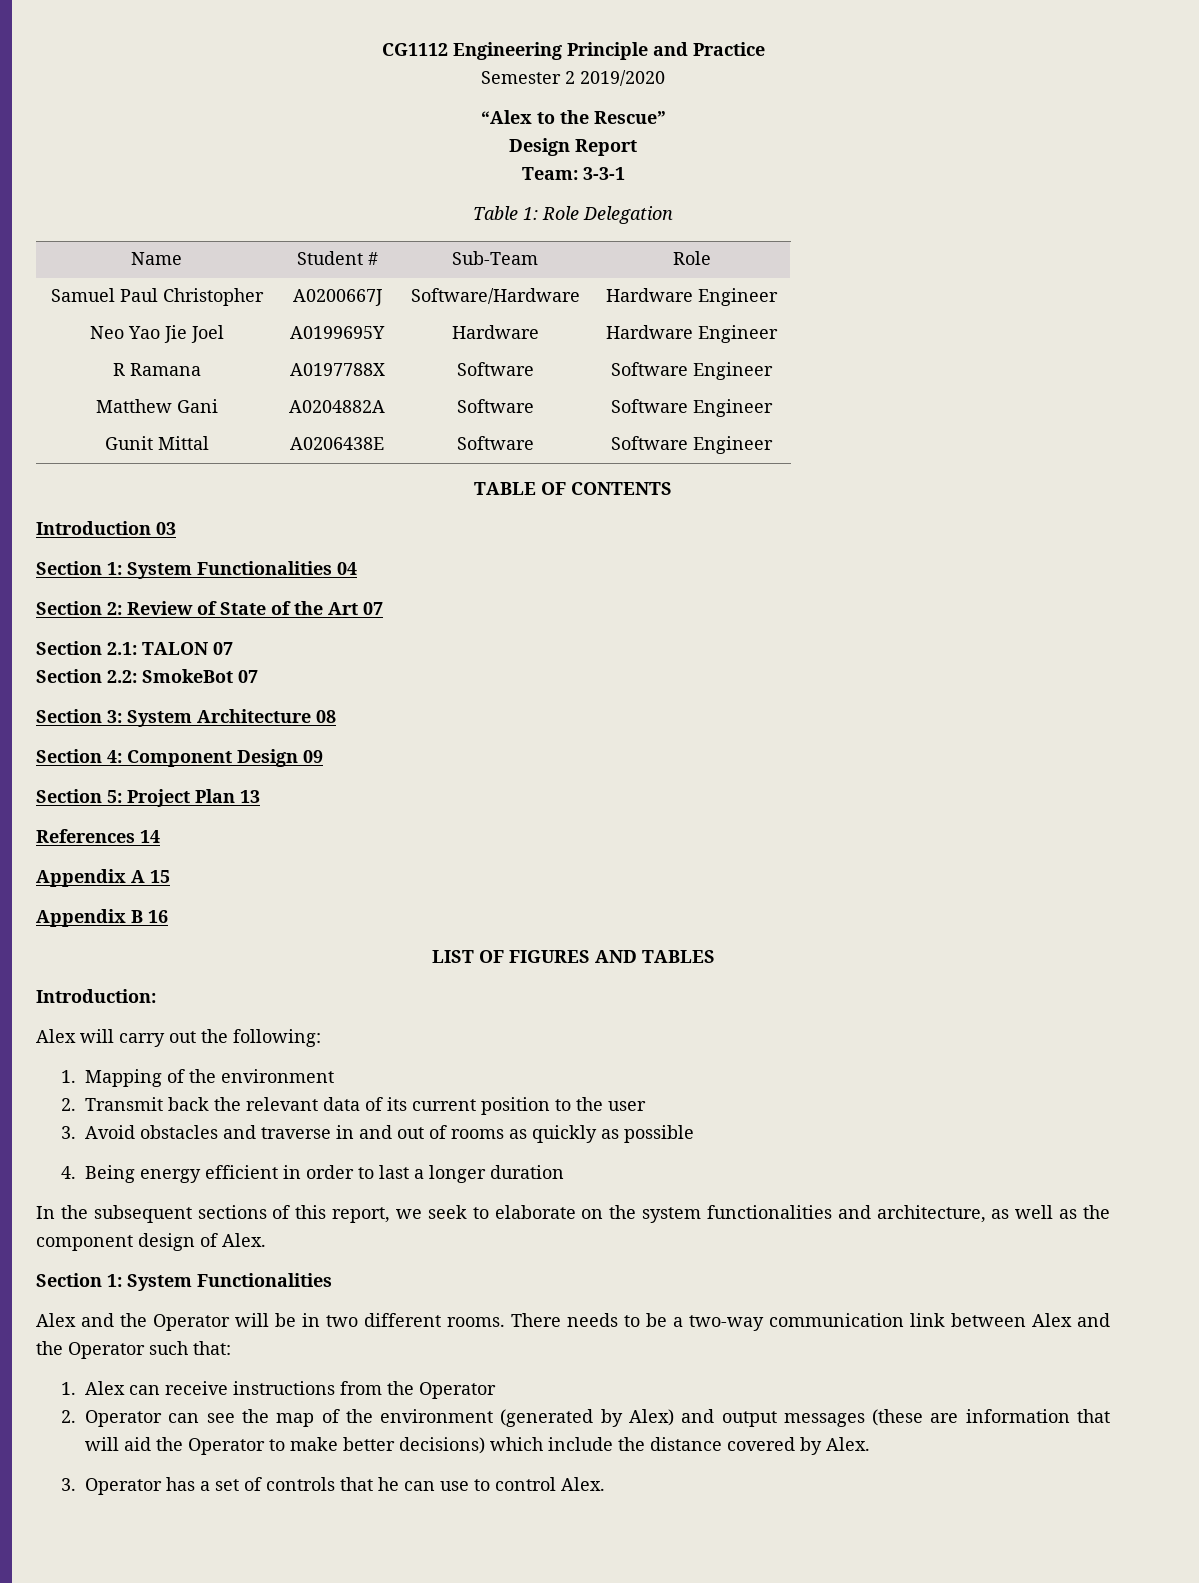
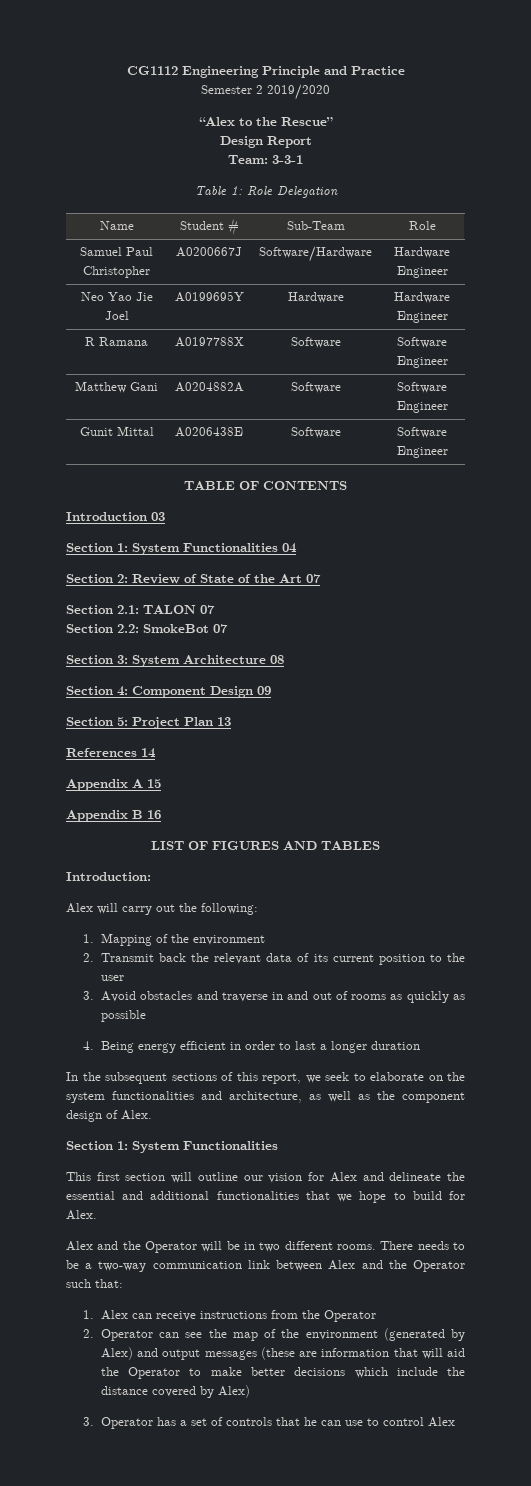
+ This first section will outline our vision for Alex and delineate the essential and additional functionalities that we hope to build for Alex.
- 2. Operator can see the map of the environment (generated by Alex) and output messages (these are information that will aid the Operator to make better decisions) which include the distance covered by Alex.
+ 2. Operator can see the map of the environment (generated by Alex) and output messages (these are information that will aid the Operator to make better decisions which include the distance covered by Alex)
- 3. Operator has a set of controls that he can use to control Alex.
+ 3. Operator has a set of controls that he can use to control Alex

